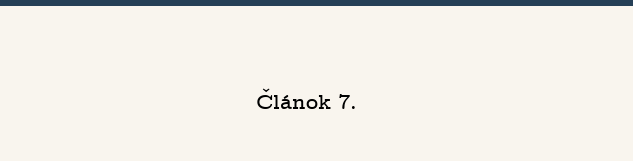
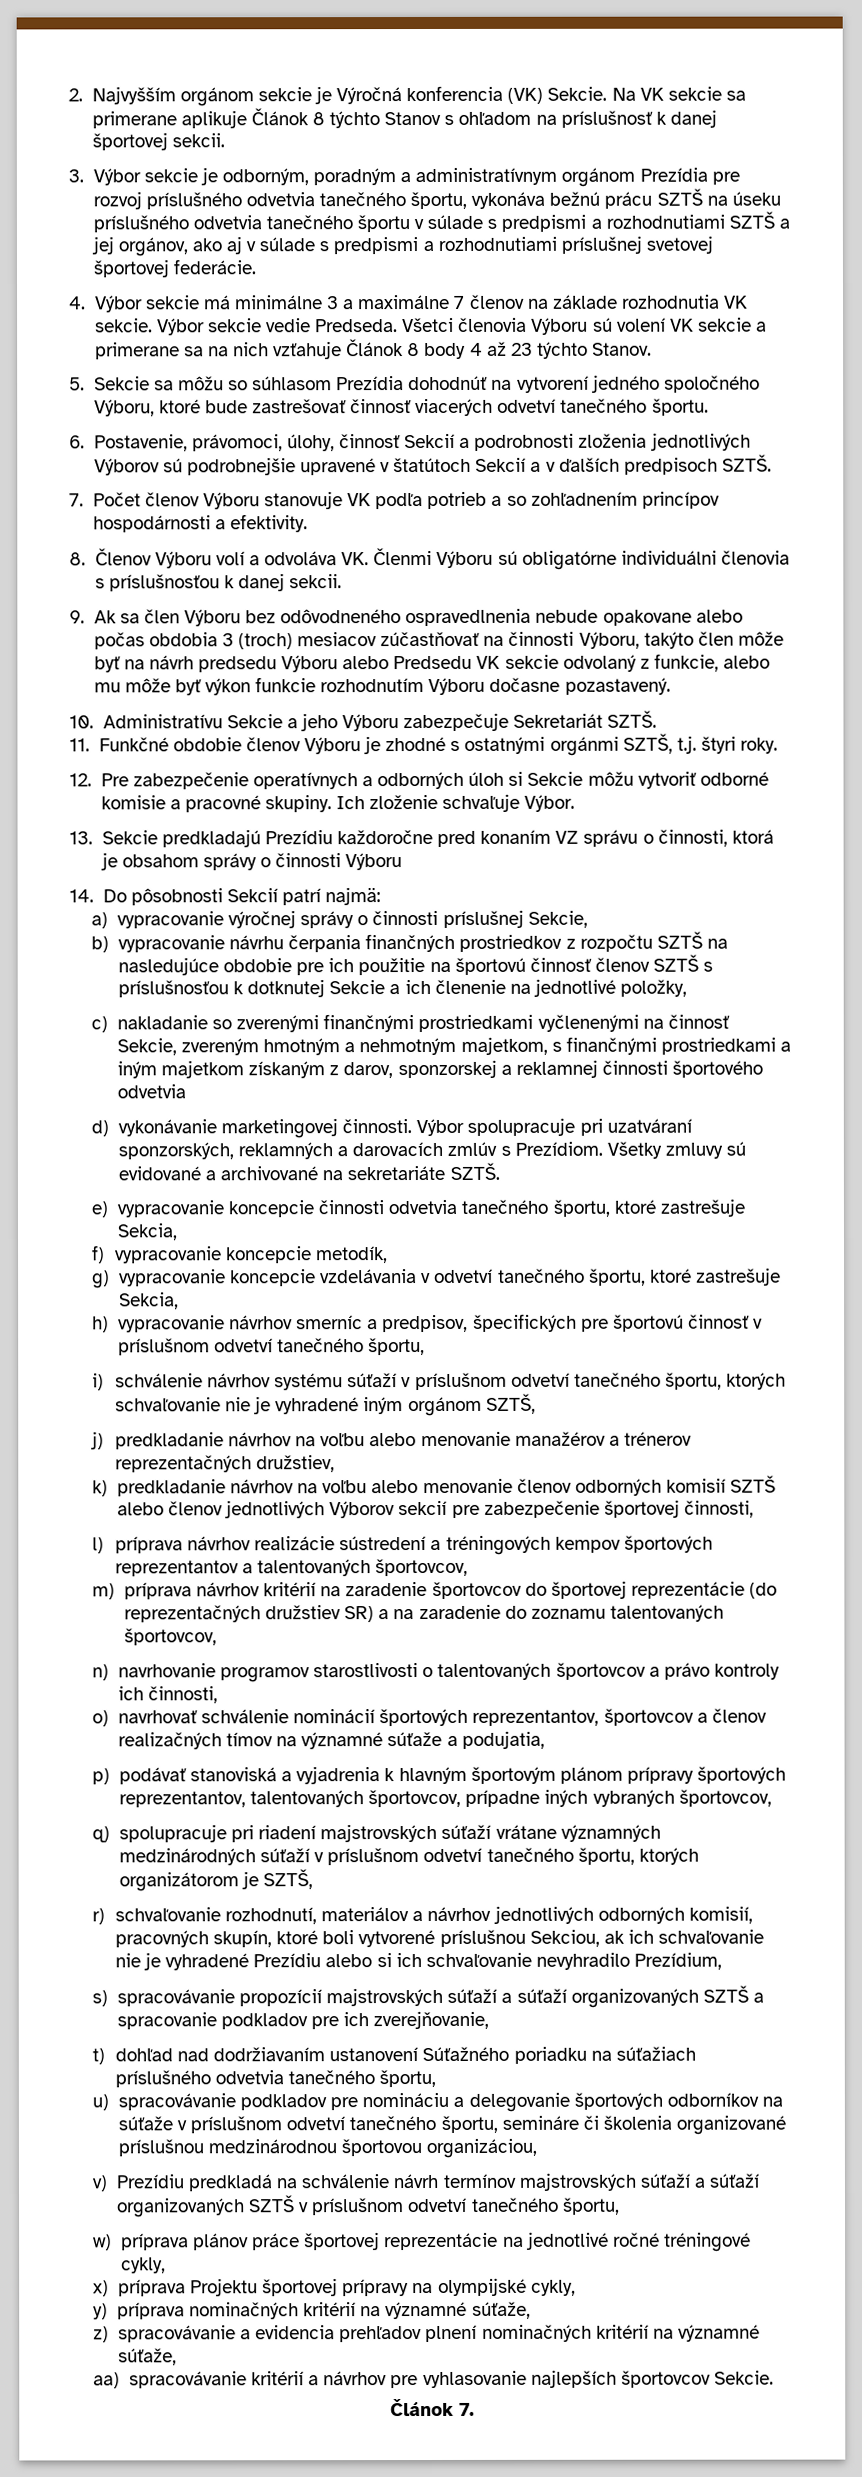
+ 2. Najvyšším orgánom sekcie je Výročná konferencia (VK) Sekcie. Na VK sekcie sa primerane aplikuje Článok 8 týchto Stanov s ohľadom na príslušnosť k danej športovej sekcii.
+ 3. Výbor sekcie je odborným, poradným a administratívnym orgánom Prezídia pre rozvoj príslušného odvetvia tanečného športu, vykonáva bežnú prácu SZTŠ na úseku príslušného odvetvia tanečného športu v súlade s predpismi a rozhodnutiami SZTŠ a jej orgánov, ako aj v súlade s predpismi a rozhodnutiami príslušnej svetovej športovej federácie.
+ 4. Výbor sekcie má minimálne 3 a maximálne 7 členov na základe rozhodnutia VK sekcie. Výbor sekcie vedie Predseda. Všetci členovia Výboru sú volení VK sekcie a primerane sa na nich vzťahuje Článok 8 body 4 až 23 týchto Stanov.
+ 5. Sekcie sa môžu so súhlasom Prezídia dohodnúť na vytvorení jedného spoločného Výboru, ktoré bude zastrešovať činnosť viacerých odvetví tanečného športu.
+ 6. Postavenie, právomoci, úlohy, činnosť Sekcií a podrobnosti zloženia jednotlivých Výborov sú podrobnejšie upravené v štatútoch Sekcií a v ďalších predpisoch SZTŠ.
+ 7. Počet členov Výboru stanovuje VK podľa potrieb a so zohľadnením princípov hospodárnosti a efektivity.
+ 8. Členov Výboru volí a odvoláva VK. Členmi Výboru sú obligatórne individuálni členovia s príslušnosťou k danej sekcii.
+ 9. Ak sa člen Výboru bez odôvodneného ospravedlnenia nebude opakovane alebo počas obdobia 3 (troch) mesiacov zúčastňovať na činnosti Výboru, takýto člen môže byť na návrh predsedu Výboru alebo Predsedu VK sekcie odvolaný z funkcie, alebo mu môže byť výkon funkcie rozhodnutím Výboru dočasne pozastavený.
+ 10. Administratívu Sekcie a jeho Výboru zabezpečuje Sekretariát SZTŠ.
+ 11. Funkčné obdobie členov Výboru je zhodné s ostatnými orgánmi SZTŠ, t.j. štyri roky.
+ 12. Pre zabezpečenie operatívnych a odborných úloh si Sekcie môžu vytvoriť odborné komisie a pracovné skupiny. Ich zloženie schvaľuje Výbor.
+ 13. Sekcie predkladajú Prezídiu každoročne pred konaním VZ správu o činnosti, ktorá je obsahom správy o činnosti Výboru
+ 14. Do pôsobnosti Sekcií patrí najmä:
+ a) vypracovanie výročnej správy o činnosti príslušnej Sekcie,
+ b) vypracovanie návrhu čerpania finančných prostriedkov z rozpočtu SZTŠ na nasledujúce obdobie pre ich použitie na športovú činnosť členov SZTŠ s príslušnosťou k dotknutej Sekcie a ich členenie na jednotlivé položky,
+ c) nakladanie so zverenými finančnými prostriedkami vyčlenenými na činnosť Sekcie, zvereným hmotným a nehmotným majetkom, s finančnými prostriedkami a iným majetkom získaným z darov, sponzorskej a reklamnej činnosti športového odvetvia
+ d) vykonávanie marketingovej činnosti. Výbor spolupracuje pri uzatváraní sponzorských, reklamných a darovacích zmlúv s Prezídiom. Všetky zmluvy sú evidované a archivované na sekretariáte SZTŠ.
+ e) vypracovanie koncepcie činnosti odvetvia tanečného športu, ktoré zastrešuje Sekcia,
+ f) vypracovanie koncepcie metodík,
+ g) vypracovanie koncepcie vzdelávania v odvetví tanečného športu, ktoré zastrešuje Sekcia,
+ h) vypracovanie návrhov smerníc a predpisov, špecifických pre športovú činnosť v príslušnom odvetví tanečného športu,
+ i) schválenie návrhov systému súťaží v príslušnom odvetví tanečného športu, ktorých schvaľovanie nie je vyhradené iným orgánom SZTŠ,
+ j) predkladanie návrhov na voľbu alebo menovanie manažérov a trénerov reprezentačných družstiev,
+ k) predkladanie návrhov na voľbu alebo menovanie členov odborných komisií SZTŠ alebo členov jednotlivých Výborov sekcií pre zabezpečenie športovej činnosti,
+ l) príprava návrhov realizácie sústredení a tréningových kempov športových reprezentantov a talentovaných športovcov,
+ m) príprava návrhov kritérií na zaradenie športovcov do športovej reprezentácie (do reprezentačných družstiev SR) a na zaradenie do zoznamu talentovaných športovcov,
+ n) navrhovanie programov starostlivosti o talentovaných športovcov a právo kontroly ich činnosti,
+ o) navrhovať schválenie nominácií športových reprezentantov, športovcov a členov realizačných tímov na významné súťaže a podujatia,
+ p) podávať stanoviská a vyjadrenia k hlavným športovým plánom prípravy športových reprezentantov, talentovaných športovcov, prípadne iných vybraných športovcov,
+ q) spolupracuje pri riadení majstrovských súťaží vrátane významných medzinárodných súťaží v príslušnom odvetví tanečného športu, ktorých organizátorom je SZTŠ,
+ r) schvaľovanie rozhodnutí, materiálov a návrhov jednotlivých odborných komisií, pracovných skupín, ktoré boli vytvorené príslušnou Sekciou, ak ich schvaľovanie nie je vyhradené Prezídiu alebo si ich schvaľovanie nevyhradilo Prezídium,
+ s) spracovávanie propozícií majstrovských súťaží a súťaží organizovaných SZTŠ a spracovanie podkladov pre ich zverejňovanie,
+ t) dohľad nad dodržiavaním ustanovení Súťažného poriadku na súťažiach príslušného odvetvia tanečného športu,
+ u) spracovávanie podkladov pre nomináciu a delegovanie športových odborníkov na súťaže v príslušnom odvetví tanečného športu, semináre či školenia organizované príslušnou medzinárodnou športovou organizáciou,
+ v) Prezídiu predkladá na schválenie návrh termínov majstrovských súťaží a súťaží organizovaných SZTŠ v príslušnom odvetví tanečného športu,
+ w) príprava plánov práce športovej reprezentácie na jednotlivé ročné tréningové cykly,
+ x) príprava Projektu športovej prípravy na olympijské cykly,
+ y) príprava nominačných kritérií na významné súťaže,
+ z) spracovávanie a evidencia prehľadov plnení nominačných kritérií na významné súťaže,
+ aa) spracovávanie kritérií a návrhov pre vyhlasovanie najlepších športovcov Sekcie.

